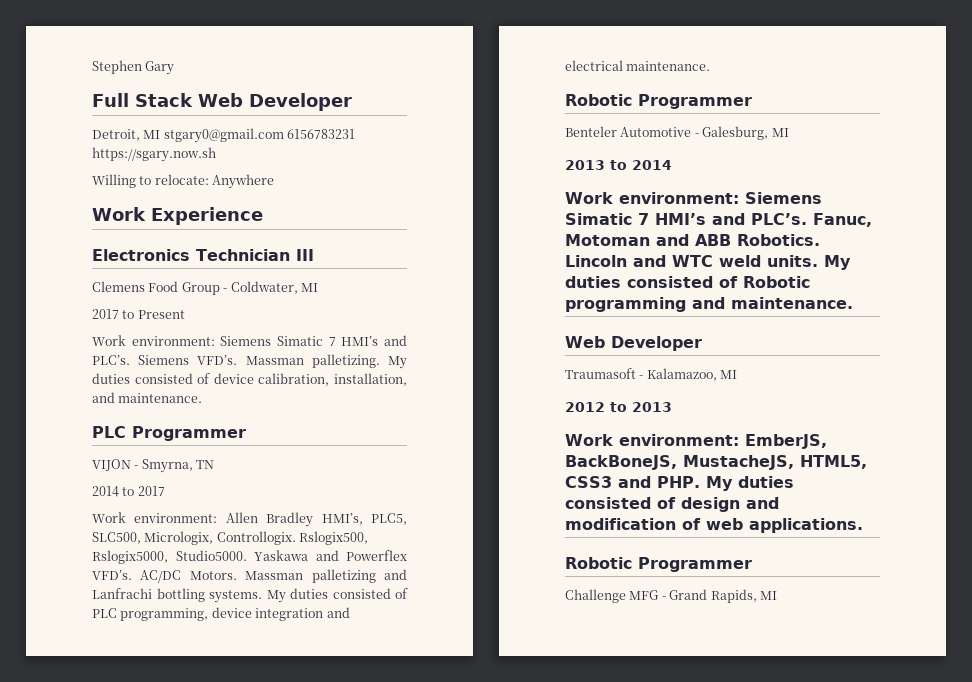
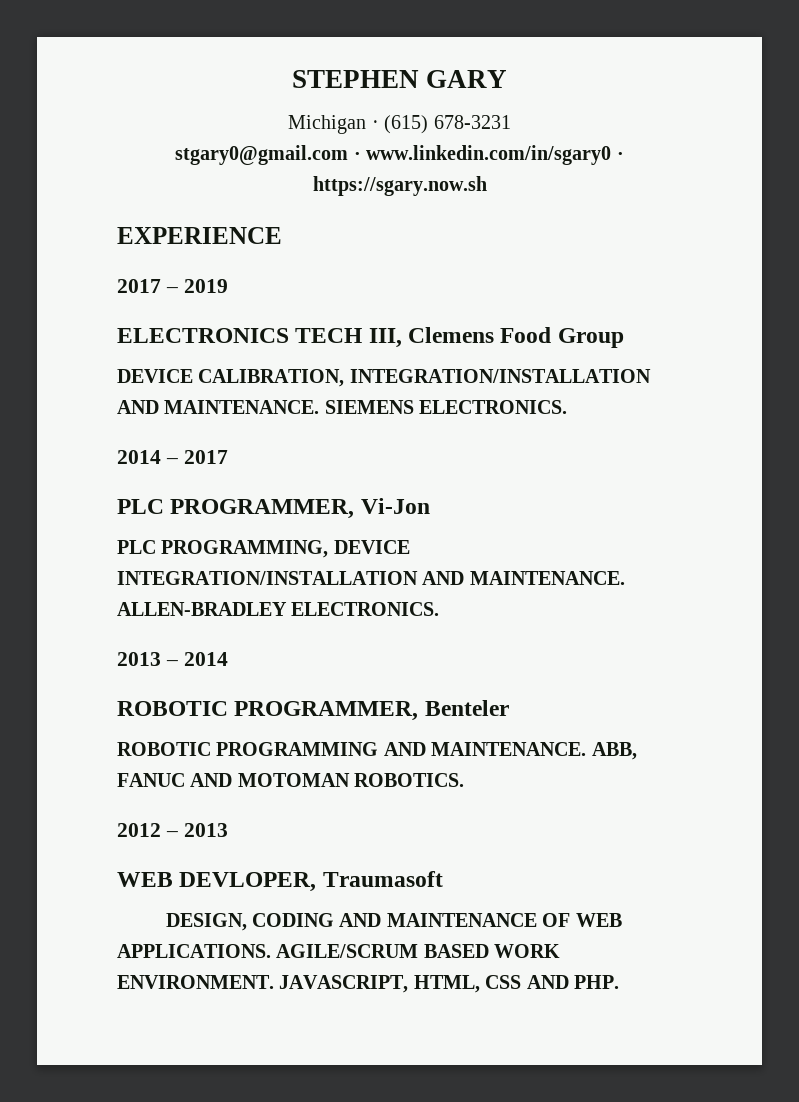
- Stephen Gary
- Full Stack Web Developer
- Detroit, MI stgary0@gmail.com 6156783231 https://sgary.now.sh
- Willing to relocate: Anywhere
- Work Experience
- Electronics Technician III
- Clemens Food Group - Coldwater, MI
- 2017 to Present
- Work environment: Siemens Simatic 7 HMI’s and PLC’s. Siemens VFD’s. Massman palletizing. My duties consisted of device calibration, installation, and maintenance.
- PLC Programmer
- VIJON - Smyrna, TN
- 2014 to 2017
- Work environment: Allen Bradley HMI’s, PLC5, SLC500, Micrologix, Controllogix. Rslogix500, Rslogix5000, Studio5000. Yaskawa and Powerflex VFD’s. AC/DC Motors. Massman palletizing and Lanfrachi bottling systems. My duties consisted of PLC programming, device integration and electrical maintenance.
- Robotic Programmer
- Benteler Automotive - Galesburg, MI
- 2013 to 2014
+ STEPHEN GARY
+ Michigan · (615) 678-3231
+ stgary0@gmail.com · www.linkedin.com/in/sgary0 · https://sgary.now.sh
+ EXPERIENCE
+ 2017 – 2019
+ ELECTRONICS TECH III, Clemens Food Group
+ DEVICE CALIBRATION, INTEGRATION/INSTALLATION AND MAINTENANCE. SIEMENS ELECTRONICS.
+ 2014 – 2017
+ PLC PROGRAMMER, Vi-Jon
+ PLC PROGRAMMING, DEVICE INTEGRATION/INSTALLATION AND MAINTENANCE. ALLEN-BRADLEY ELECTRONICS.
+ 2013 – 2014
- Work environment: Siemens Simatic 7 HMI’s and PLC’s. Fanuc, Motoman and ABB Robotics. Lincoln and WTC weld units. My duties consisted of Robotic programming and maintenance.
- Web Developer
- Traumasoft - Kalamazoo, MI
+ ROBOTIC PROGRAMMER, Benteler
+ ROBOTIC PROGRAMMING AND MAINTENANCE. ABB, FANUC AND MOTOMAN ROBOTICS.
- 2012 to 2013
+ 2012 – 2013
- Work environment: EmberJS, BackBoneJS, MustacheJS, HTML5, CSS3 and PHP. My duties consisted of design and modification of web applications.
- Robotic Programmer
- Challenge MFG - Grand Rapids, MI
+ WEB DEVLOPER, Traumasoft
+ DESIGN, CODING AND MAINTENANCE OF WEB APPLICATIONS. AGILE/SCRUM BASED WORK ENVIRONMENT. JAVASCRIPT, HTML, CSS AND PHP.

